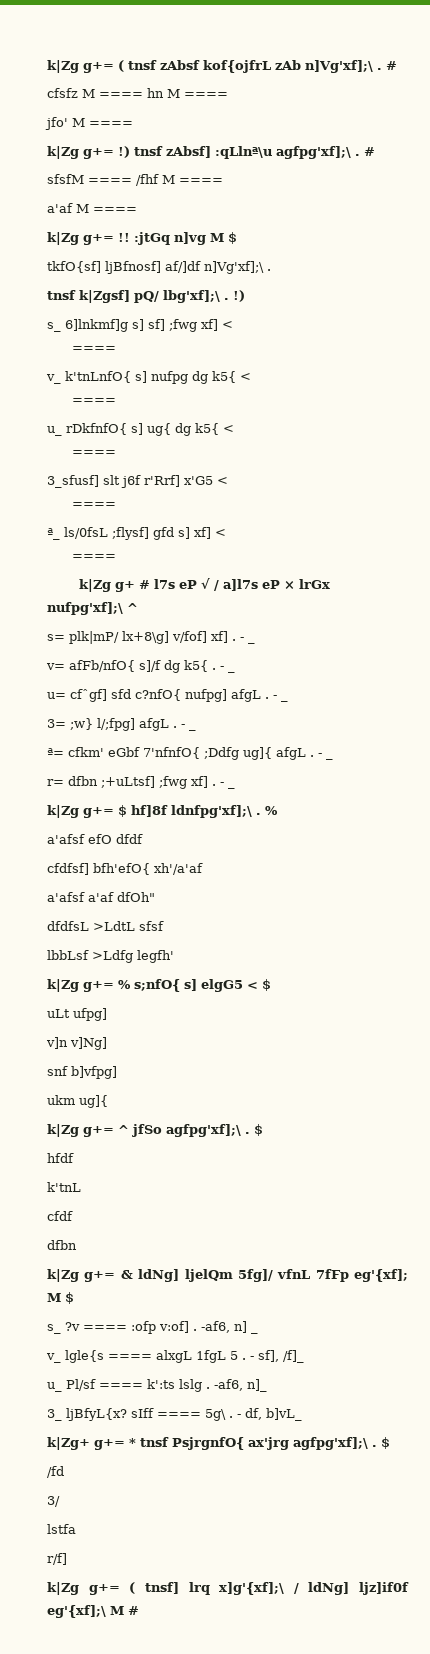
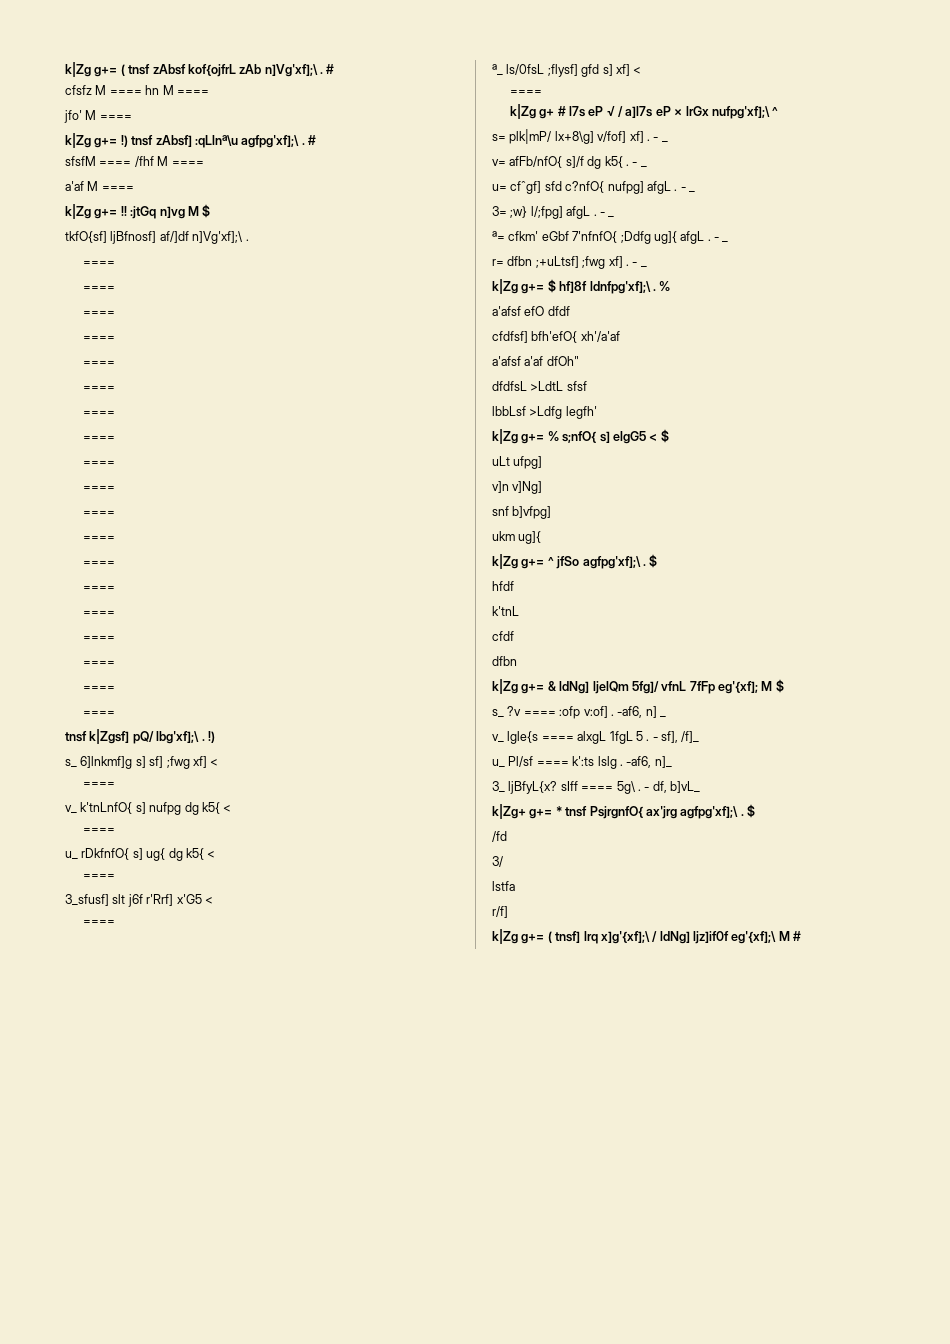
  tkfO{sf] ljBfnosf] af/]df n]Vg'xf];\ .
+ ====
+ ====
+ ====
+ ====
+ ====
+ ====
+ ====
+ ====
+ ====
+ ====
+ ====
+ ====
+ ====
+ ====
+ ====
+ ====
+ ====
+ ====
+ ====

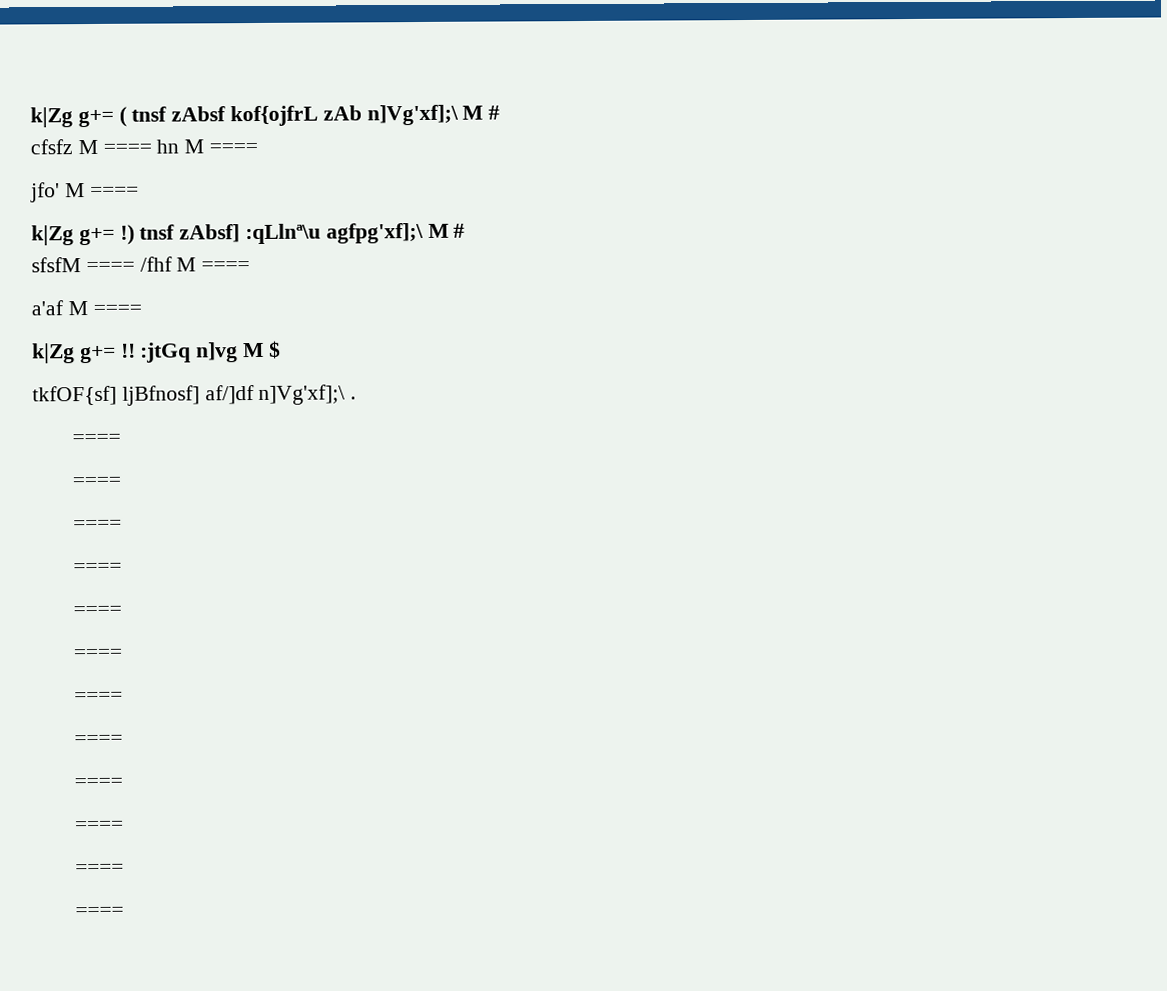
- k|Zg g+= ( tnsf zAbsf kof{ojfrL zAb n]Vg'xf];\ . #
+ k|Zg g+= ( tnsf zAbsf kof{ojfrL zAb n]Vg'xf];\ M #
- k|Zg g+= !) tnsf zAbsf] :qLlnª\u agfpg'xf];\ . #
+ k|Zg g+= !) tnsf zAbsf] :qLlnª\u agfpg'xf];\ M #
- tkfO{sf] ljBfnosf] af/]df n]Vg'xf];\ .
+ tkfOF{sf] ljBfnosf] af/]df n]Vg'xf];\ .
  ====
  ====
- ====
- ====
- ====
- ====
- ====
- ====
- ====
- tnsf k|Zgsf] pQ/ lbg'xf];\ . !)
- s_ 6]lnkmf]g s] sf] ;fwg xf] <
- ====
- v_ k'tnLnfO{ s] nufpg dg k5{ <
- ====
- u_ rDkfnfO{ s] ug{ dg k5{ <
- ====
- 3_sfusf] slt j6f r'Rrf] x'G5 <
- ====
- ª_ ls/0fsL ;flysf] gfd s] xf] <
- ====
- k|Zg g+ # l7s eP √ / a]l7s eP × lrGx nufpg'xf];\ ^
- s= plk|mP/ lx+8\g] v/fof] xf] . - _
- v= afFb/nfO{ s]/f dg k5{ . - _
- u= cfˆgf] sfd c?nfO{ nufpg] afgL . - _
- 3= ;w} l/;fpg] afgL . - _
- ª= cfkm' eGbf 7'nfnfO{ ;Ddfg ug]{ afgL . - _
- r= dfbn ;+uLtsf] ;fwg xf] . - _
- k|Zg g+= $ hf]8f ldnfpg'xf];\ . %
- a'afsf efO dfdf
- cfdfsf] bfh'efO{ xh'/a'af
- a'afsf a'af dfOh"
- dfdfsL >LdtL sfsf
- lbbLsf >Ldfg legfh'
- k|Zg g+= % s;nfO{ s] elgG5 < $
- uLt ufpg]
- v]n v]Ng]
- snf b]vfpg]
- ukm ug]{
- k|Zg g+= ^ jfSo agfpg'xf];\ . $
- hfdf
- k'tnL
- cfdf
- dfbn
- k|Zg g+= & ldNg] ljelQm 5fg]/ vfnL 7fFp eg'{xf]; M $
- s_ ?v ==== :ofp v:of] . -af6, n] _
- v_ lgle{s ==== alxgL 1fgL 5 . - sf], /f]_
- u_ Pl/sf ==== k':ts lslg . -af6, n]_
- 3_ ljBfyL{x? sIff ==== 5g\ . - df, b]vL_
- k|Zg+ g+= * tnsf PsjrgnfO{ ax'jrg agfpg'xf];\ . $
- /fd
- 3/
- lstfa
- r/f]
- k|Zg g+= ( tnsf] lrq x]g'{xf];\ / ldNg] ljz]if0f eg'{xf];\ M #

